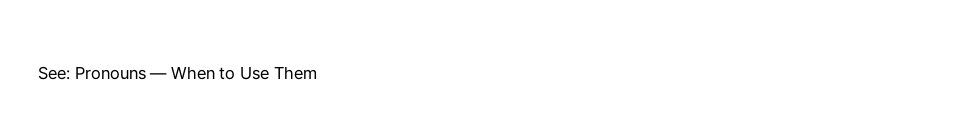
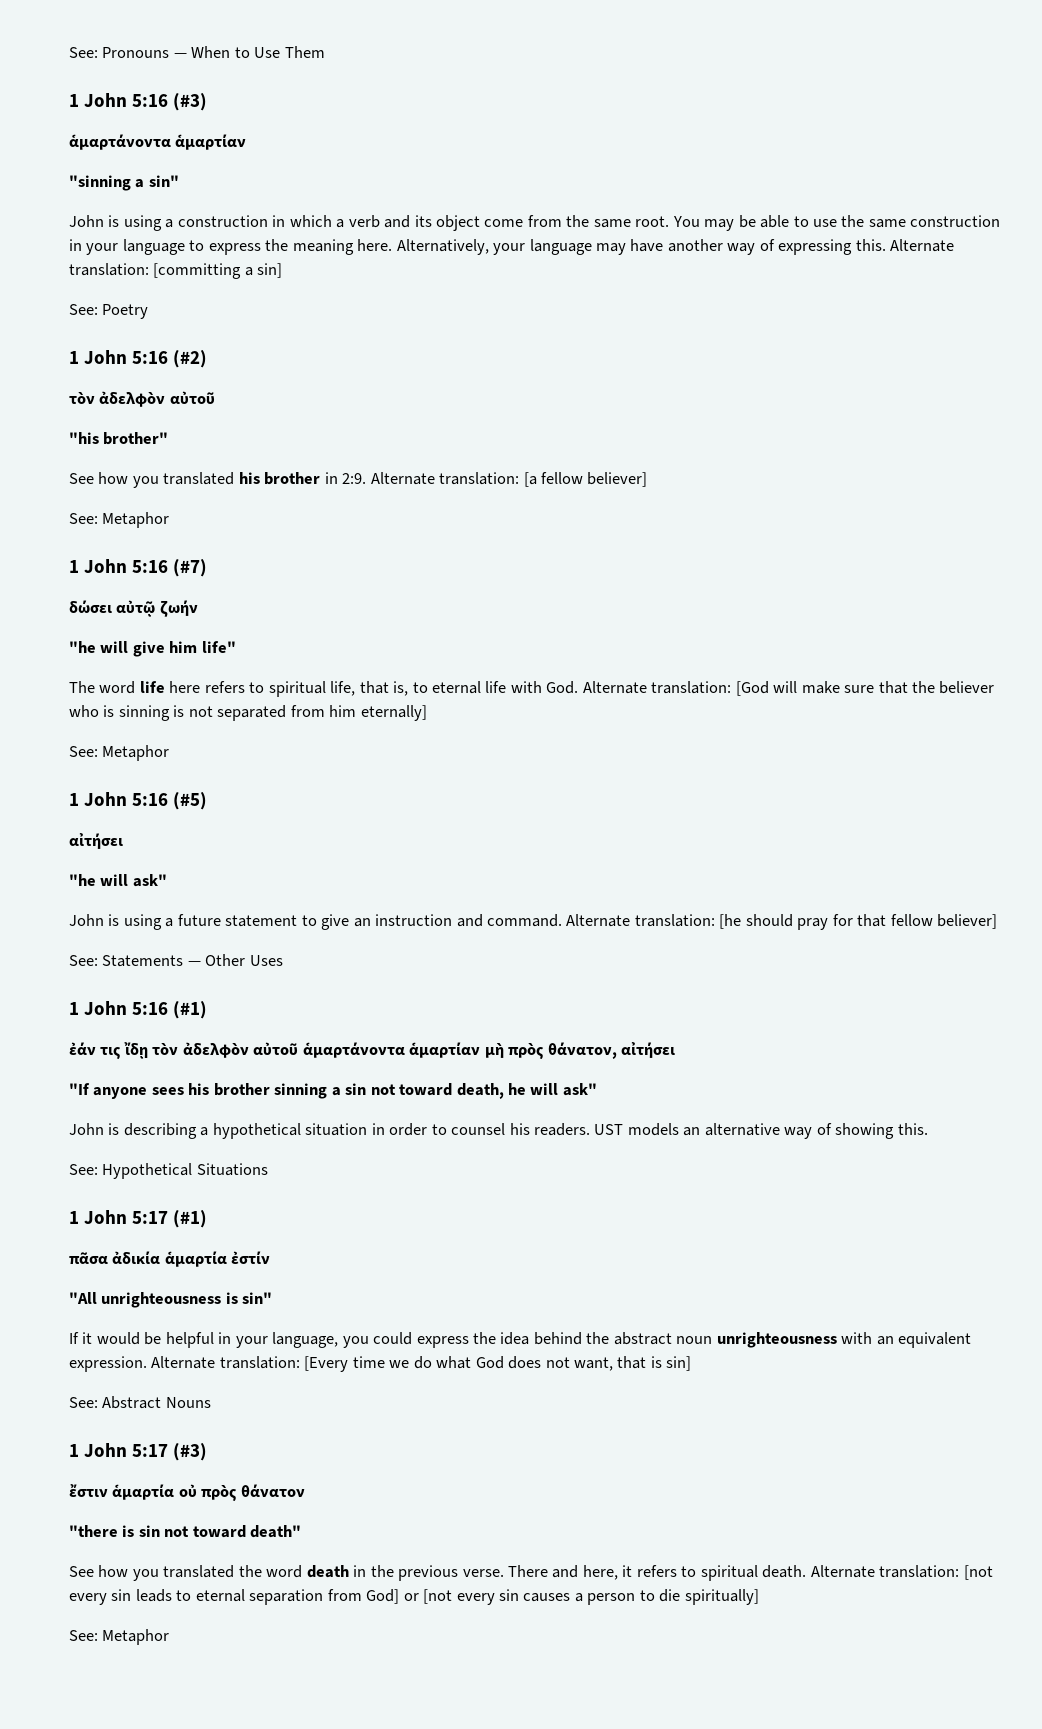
+ 1 John 5:16 (#3)
+ ἁμαρτάνοντα ἁμαρτίαν
+ "sinning a sin"
+ John is using a construction in which a verb and its object come from the same root. You may be able to use the same construction in your language to express the meaning here. Alternatively, your language may have another way of expressing this. Alternate translation: [committing a sin]
+ See: Poetry
+ 1 John 5:16 (#2)
+ τὸν ἀδελφὸν αὐτοῦ
+ "his brother"
+ See how you translated his brother in 2:9. Alternate translation: [a fellow believer]
+ See: Metaphor
+ 1 John 5:16 (#7)
+ δώσει αὐτῷ ζωήν
+ "he will give him life"
+ The word life here refers to spiritual life, that is, to eternal life with God. Alternate translation: [God will make sure that the believer who is sinning is not separated from him eternally]
+ See: Metaphor
+ 1 John 5:16 (#5)
+ αἰτήσει
+ "he will ask"
+ John is using a future statement to give an instruction and command. Alternate translation: [he should pray for that fellow believer]
+ See: Statements — Other Uses
+ 1 John 5:16 (#1)
+ ἐάν τις ἴδῃ τὸν ἀδελφὸν αὐτοῦ ἁμαρτάνοντα ἁμαρτίαν μὴ πρὸς θάνατον, αἰτήσει
+ "If anyone sees his brother sinning a sin not toward death, he will ask"
+ John is describing a hypothetical situation in order to counsel his readers. UST models an alternative way of showing this.
+ See: Hypothetical Situations
+ 1 John 5:17 (#1)
+ πᾶσα ἀδικία ἁμαρτία ἐστίν
+ "All unrighteousness is sin"
+ If it would be helpful in your language, you could express the idea behind the abstract noun unrighteousness with an equivalent expression. Alternate translation: [Every time we do what God does not want, that is sin]
+ See: Abstract Nouns
+ 1 John 5:17 (#3)
+ ἔστιν ἁμαρτία οὐ πρὸς θάνατον
+ "there is sin not toward death"
+ See how you translated the word death in the previous verse. There and here, it refers to spiritual death. Alternate translation: [not every sin leads to eternal separation from God] or [not every sin causes a person to die spiritually]
+ See: Metaphor

